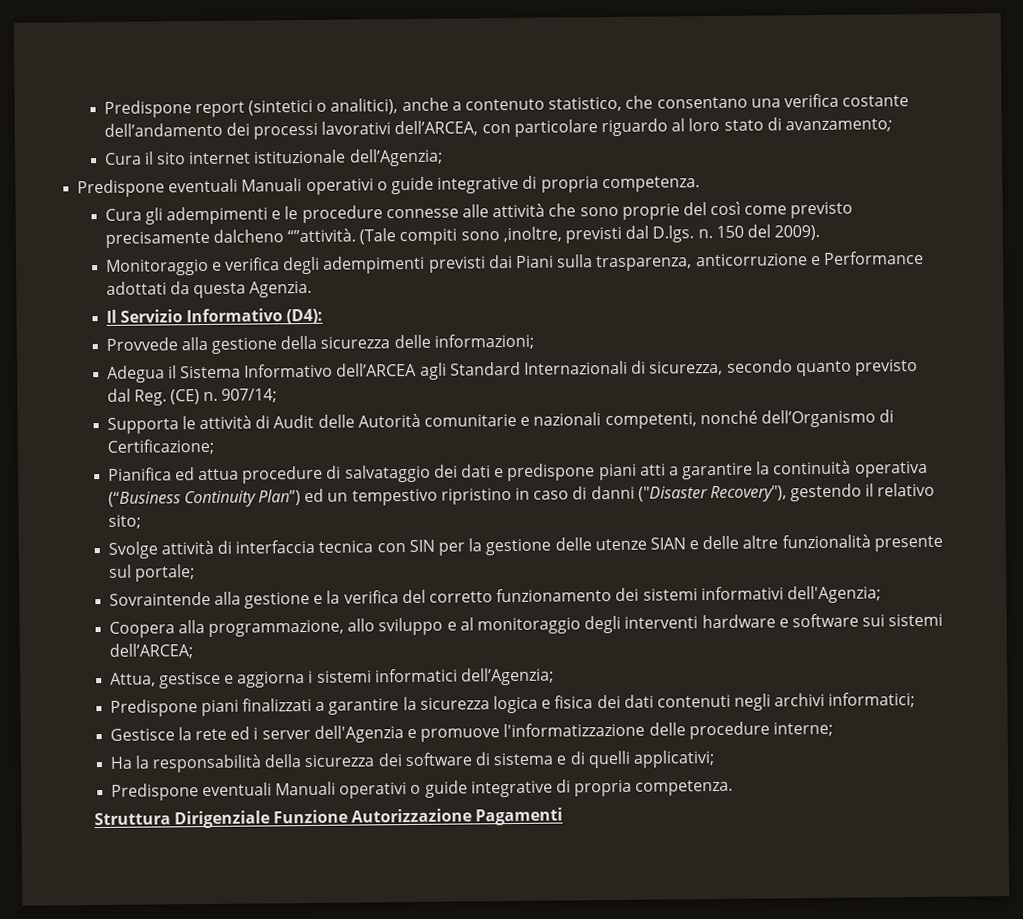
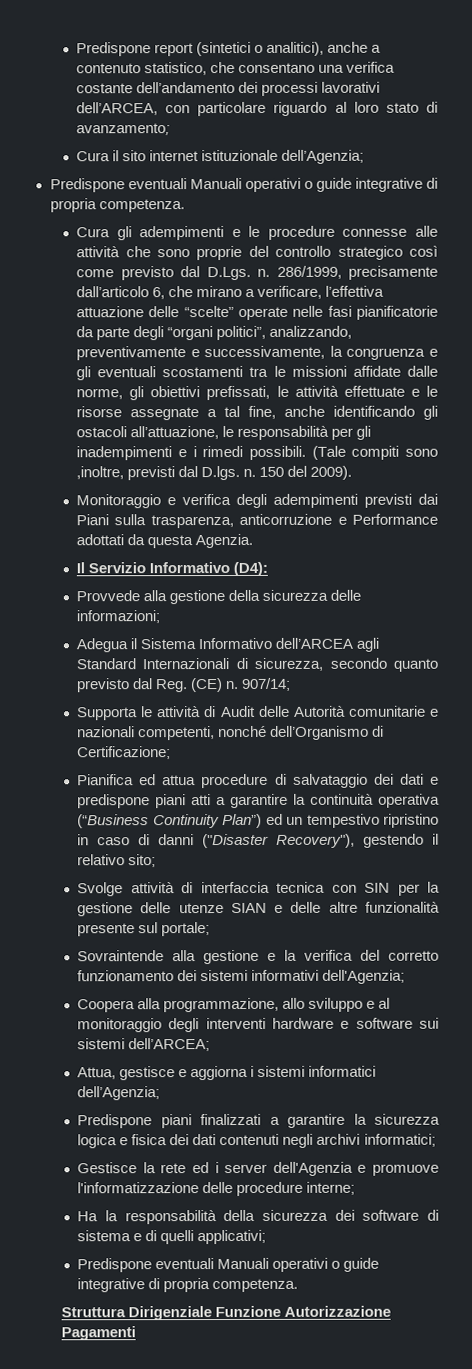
- Cura gli adempimenti e le procedure connesse alle attività che sono proprie del così come previsto precisamente dalcheno “”attività.
+ Cura gli adempimenti e le procedure connesse alle attività che sono proprie del controllo strategico così come previsto dal D.Lgs. n. 286/1999, precisamente dall’articolo 6, che mirano a verificare, l’effettiva attuazione delle “scelte” operate nelle fasi pianificatorie da parte degli “organi politici”, analizzando, preventivamente e successivamente, la congruenza e gli eventuali scostamenti tra le missioni affidate dalle norme, gli obiettivi prefissati, le attività effettuate e le risorse assegnate a tal fine, anche identificando gli ostacoli all’attuazione, le responsabilità per gli inadempimenti e i rimedi possibili.

